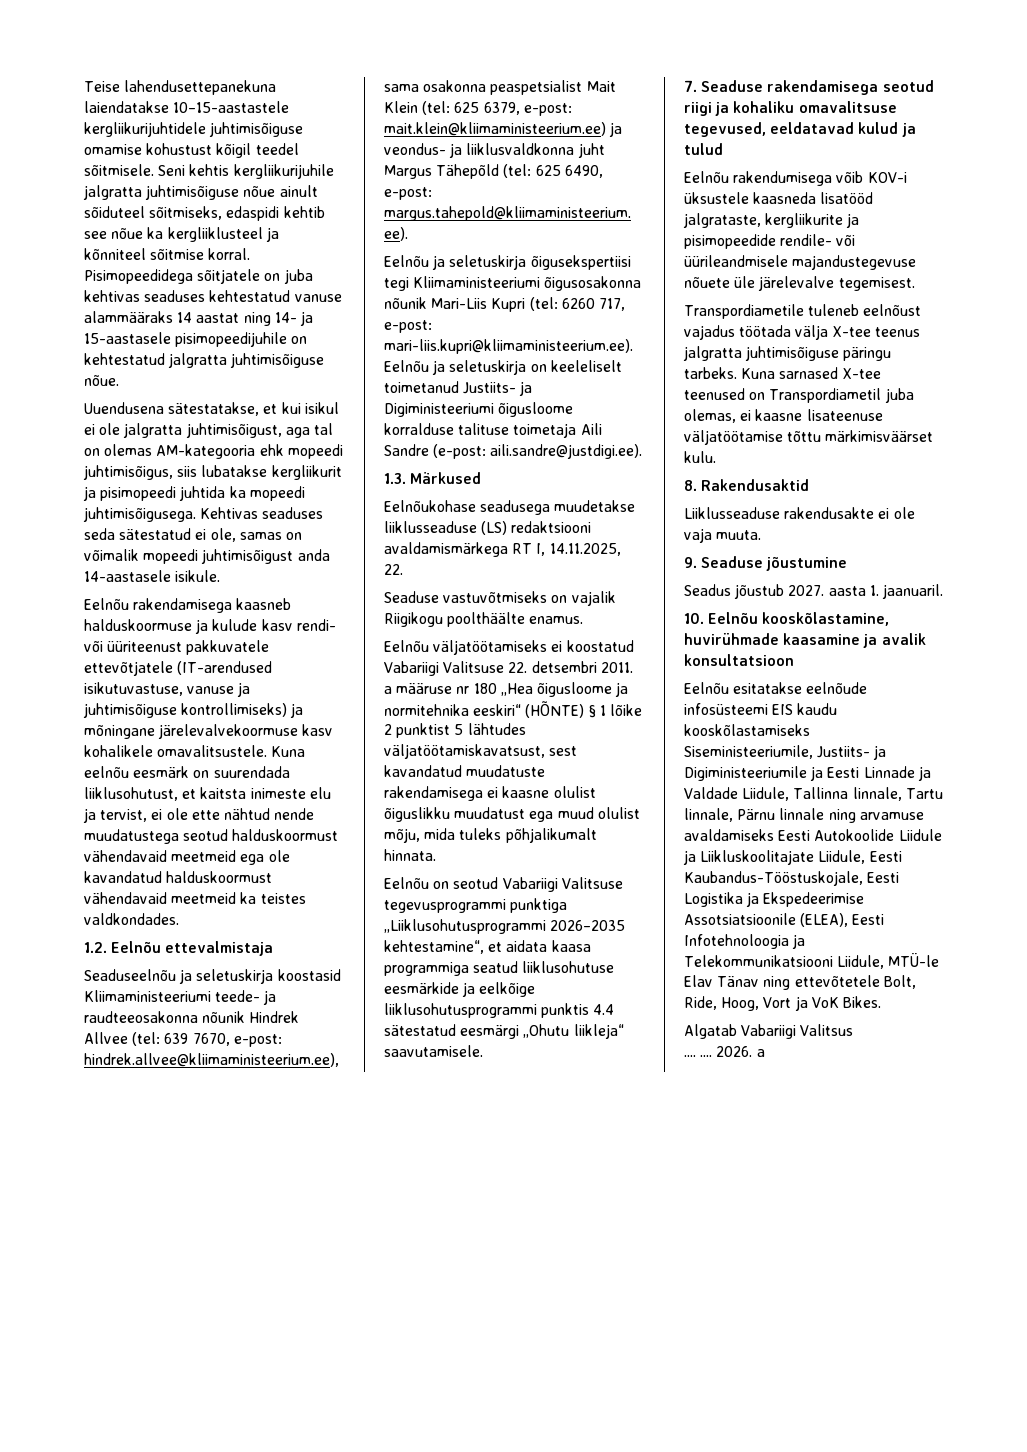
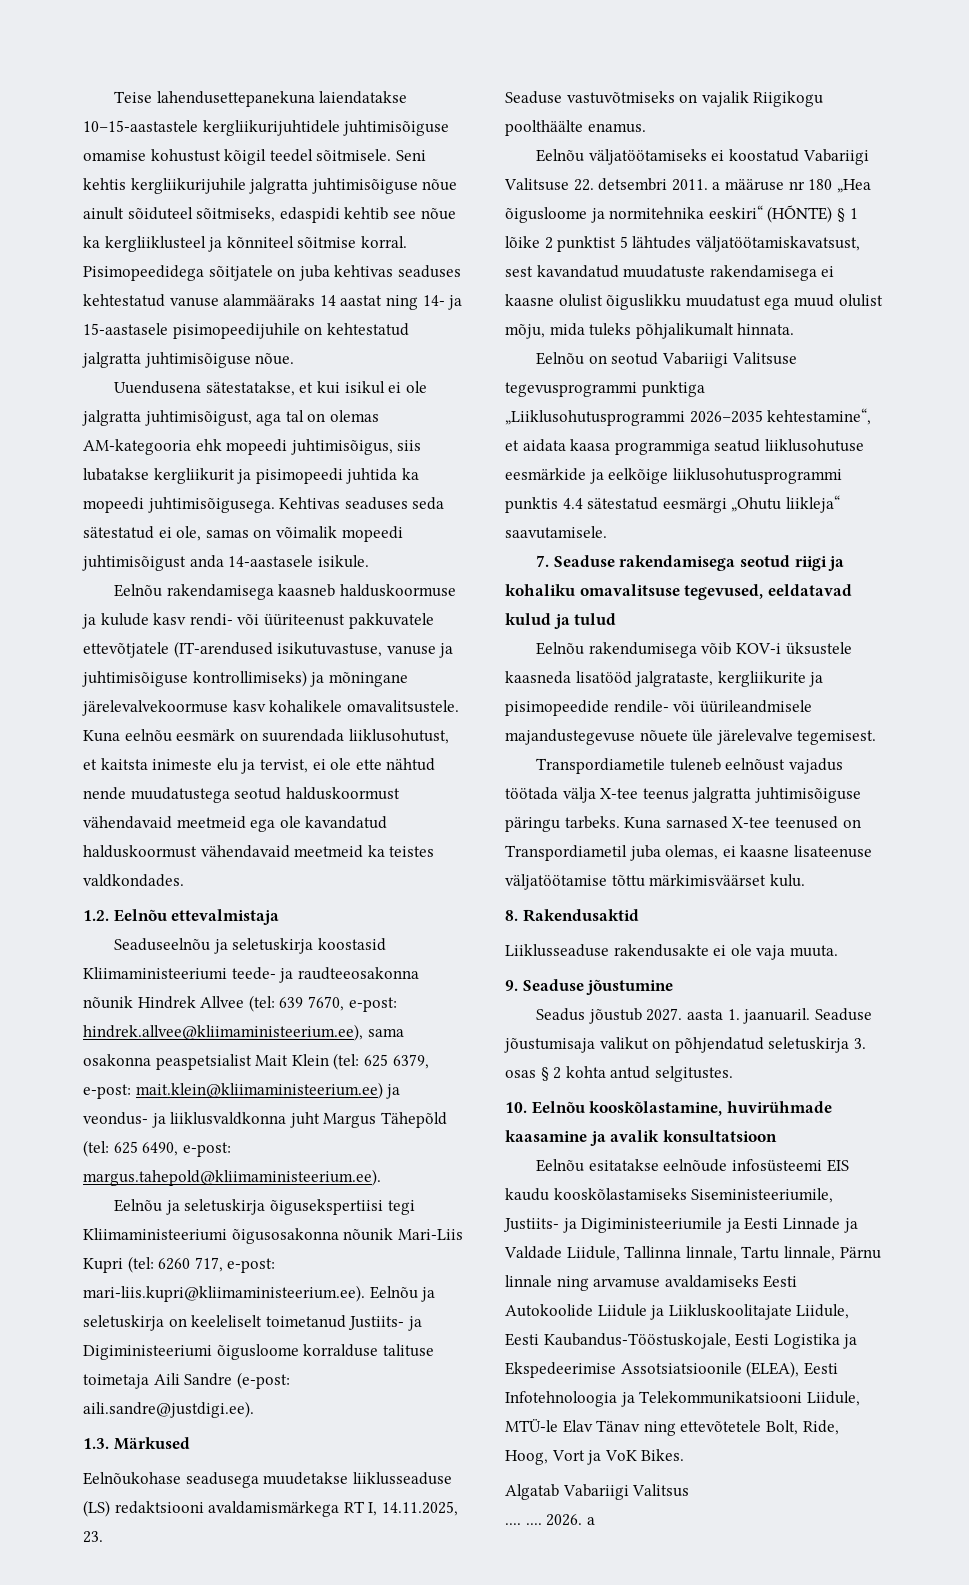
- Eelnõukohase seadusega muudetakse liiklusseaduse (LS) redaktsiooni avaldamismärkega RT I, 14.11.2025, 22.
+ Eelnõukohase seadusega muudetakse liiklusseaduse (LS) redaktsiooni avaldamismärkega RT I, 14.11.2025, 23.
+ Seaduse jõustumisaja valikut on põhjendatud seletuskirja 3. osas § 2 kohta antud selgitustes.

